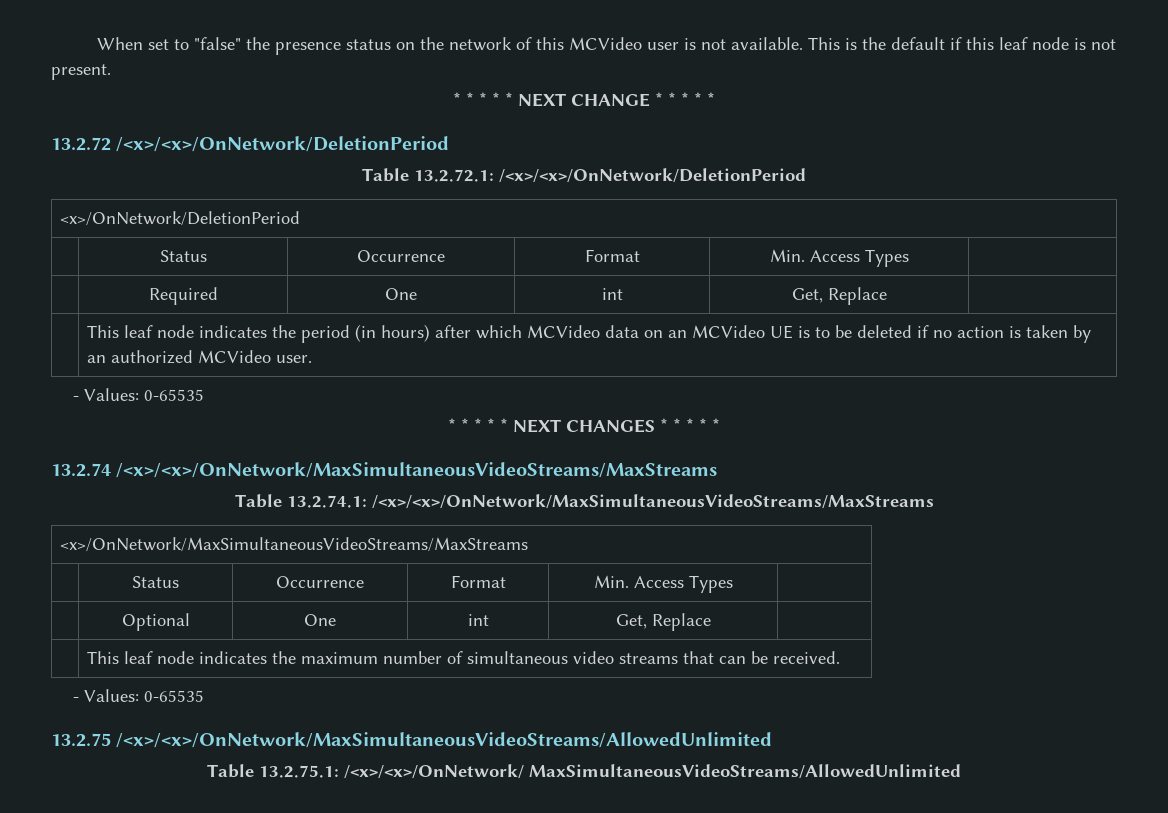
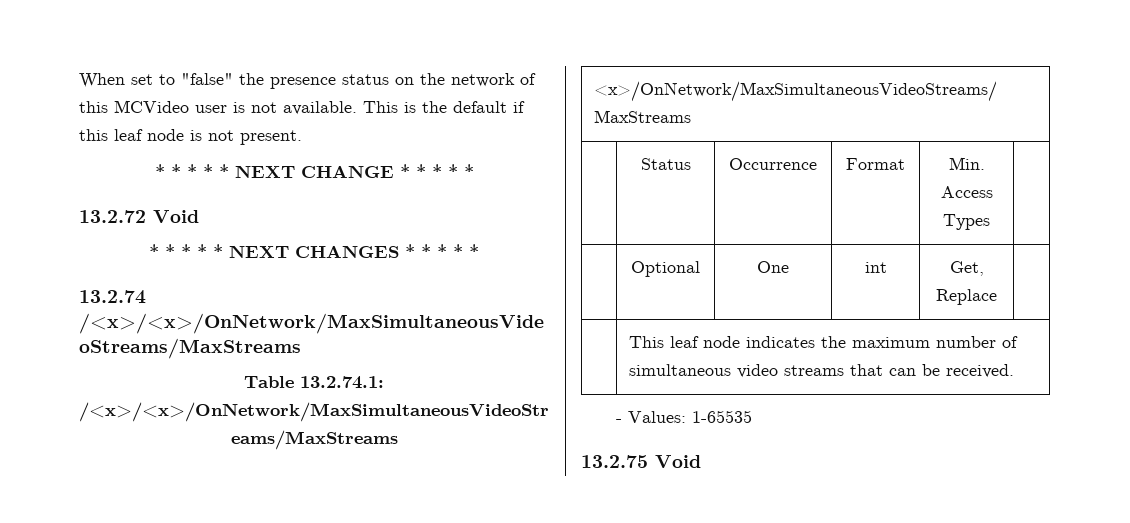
- 13.2.72 /<x>/<x>/OnNetwork/DeletionPeriod
- Table 13.2.72.1: /<x>/<x>/OnNetwork/DeletionPeriod
- <x>/OnNetwork/DeletionPeriod
- | Status | Occurrence | Format | Min. Access Types |
- | Required | One | int | Get, Replace |
- | This leaf node indicates the period (in hours) after which MCVideo data on an MCVideo UE is to be deleted if no action is taken by an authorized MCVideo user.
- - Values: 0-65535
+ 13.2.72 Void
  | This leaf node indicates the maximum number of simultaneous video streams that can be received.
- - Values: 0-65535
+ - Values: 1-65535
- 13.2.75 /<x>/<x>/OnNetwork/MaxSimultaneousVideoStreams/AllowedUnlimited
- Table 13.2.75.1: /<x>/<x>/OnNetwork/ MaxSimultaneousVideoStreams/AllowedUnlimited
+ 13.2.75 Void

